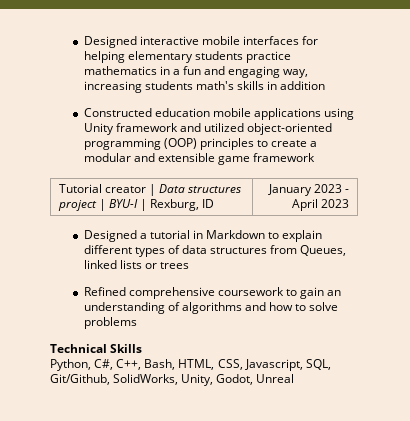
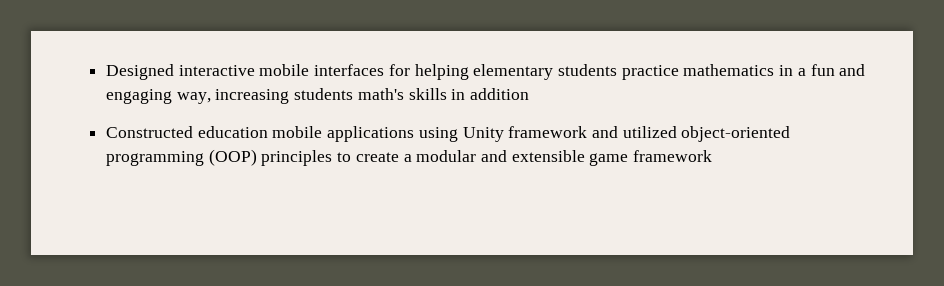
- Tutorial creator | Data structures project | BYU-I | Rexburg, ID | January 2023 - April 2023
- Designed a tutorial in Markdown to explain different types of data structures from Queues, linked lists or trees
- Refined comprehensive coursework to gain an understanding of algorithms and how to solve problems
- Technical Skills
- Python, C#, C++, Bash, HTML, CSS, Javascript, SQL, Git/Github, SolidWorks, Unity, Godot, Unreal

